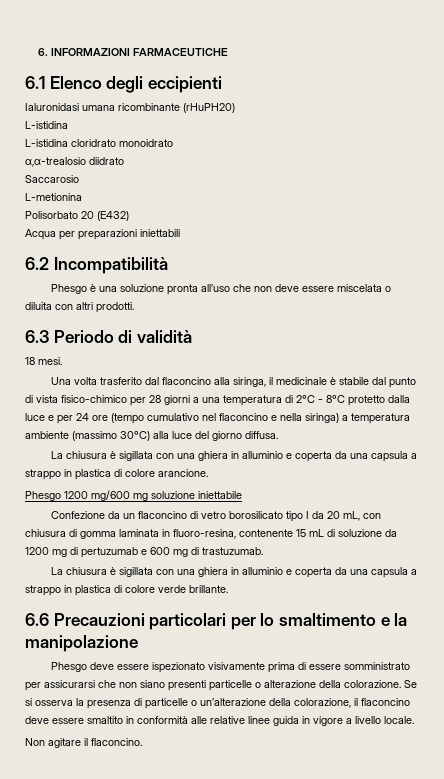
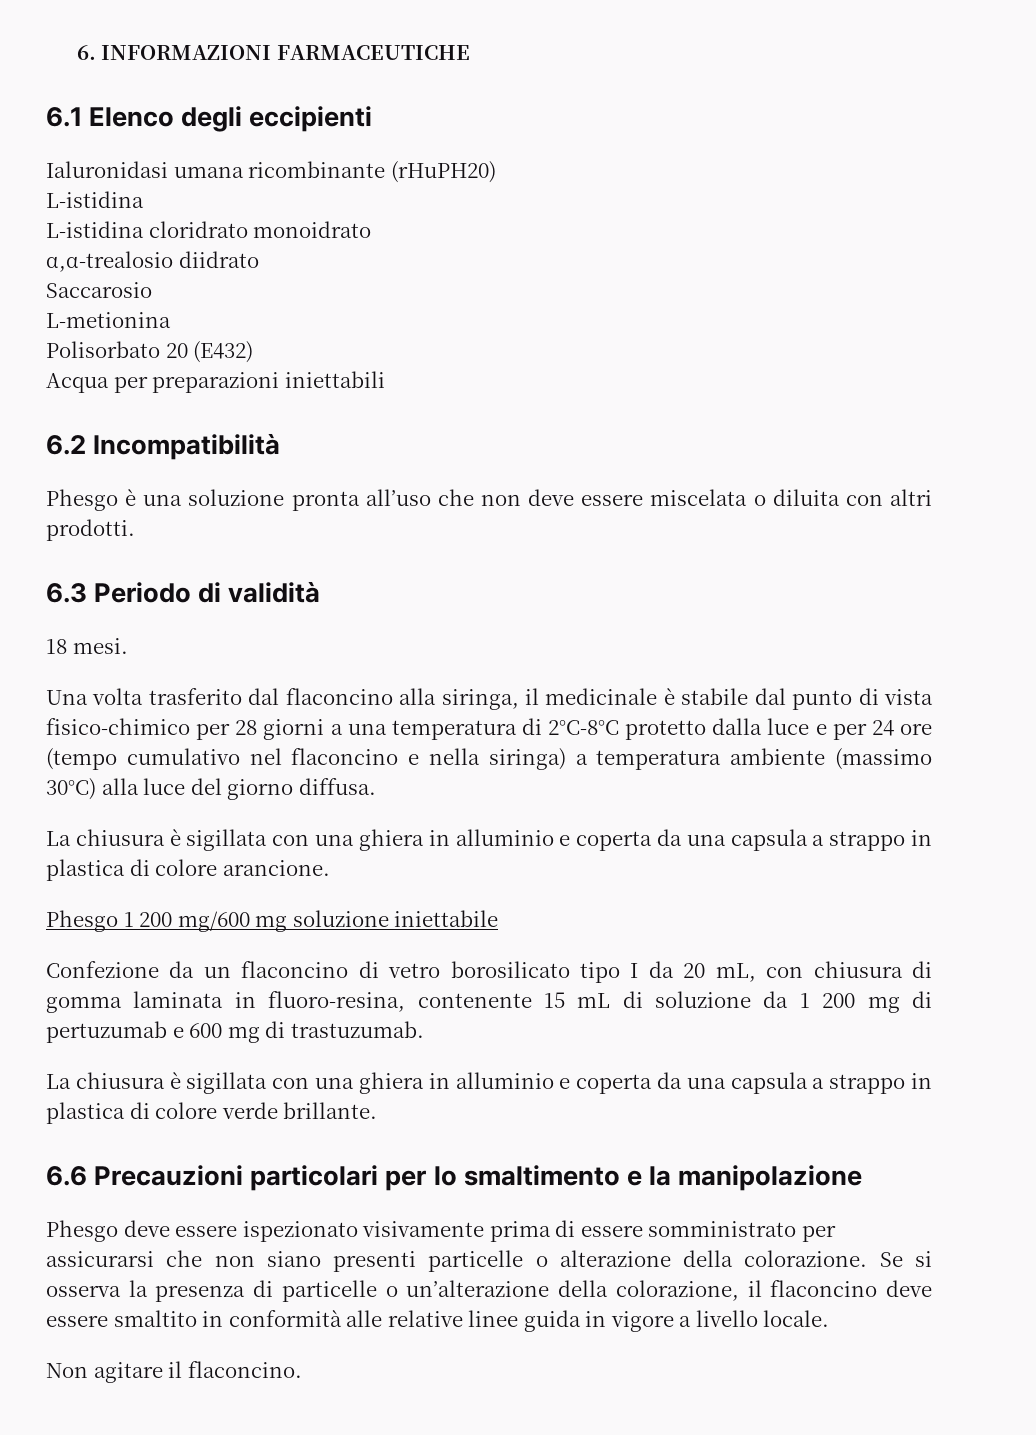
- Una volta trasferito dal flaconcino alla siringa, il medicinale è stabile dal punto di vista fisico-chimico per 28 giorni a una temperatura di 2°C - 8°C protetto dalla luce e per 24 ore (tempo cumulativo nel flaconcino e nella siringa) a temperatura ambiente (massimo 30°C) alla luce del giorno diffusa.
+ Una volta trasferito dal flaconcino alla siringa, il medicinale è stabile dal punto di vista fisico-chimico per 28 giorni a una temperatura di 2°C-8°C protetto dalla luce e per 24 ore (tempo cumulativo nel flaconcino e nella siringa) a temperatura ambiente (massimo 30°C) alla luce del giorno diffusa.
- Phesgo 1200 mg/600 mg soluzione iniettabile
+ Phesgo 1 200 mg/600 mg soluzione iniettabile
- Confezione da un flaconcino di vetro borosilicato tipo I da 20 mL, con chiusura di gomma laminata in fluoro-resina, contenente 15 mL di soluzione da 1200 mg di pertuzumab e 600 mg di trastuzumab.
+ Confezione da un flaconcino di vetro borosilicato tipo I da 20 mL, con chiusura di gomma laminata in fluoro-resina, contenente 15 mL di soluzione da 1 200 mg di pertuzumab e 600 mg di trastuzumab.

